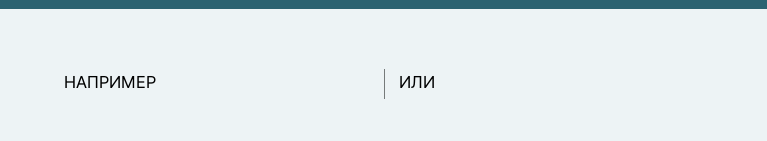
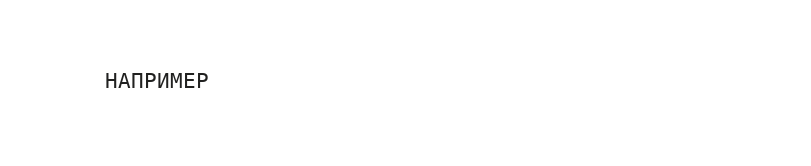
- ИЛИ

